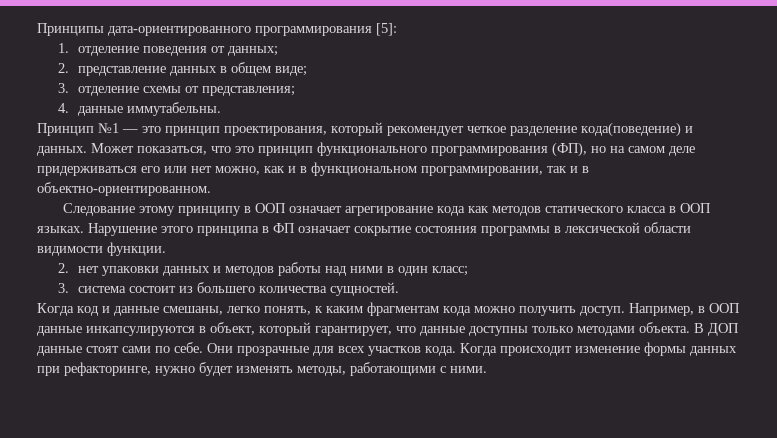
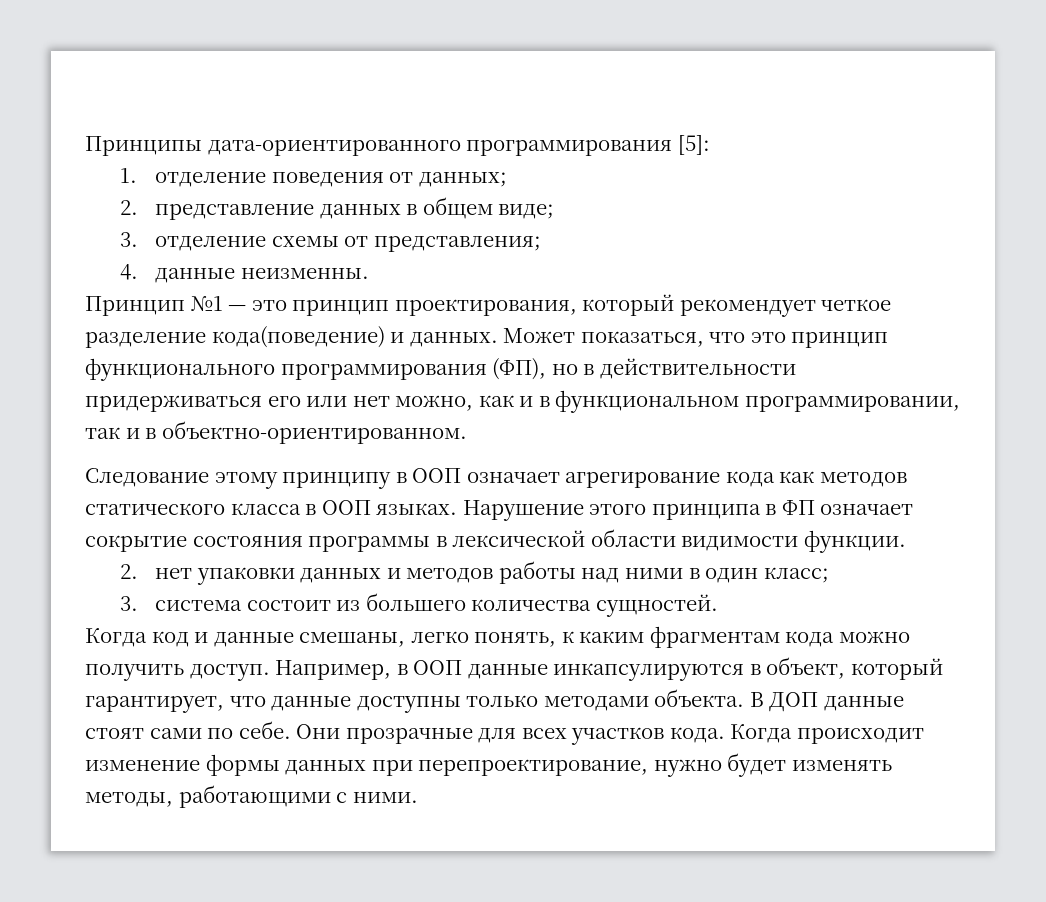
- 4. данные иммутабельны.
+ 4. данные неизменны.
- Может показаться, что это принцип функционального программирования (ФП), но на самом деле придерживаться его или нет можно, как и в функциональном программировании, так и в объектно-ориентированном.
+ Может показаться, что это принцип функционального программирования (ФП), но в действительности придерживаться его или нет можно, как и в функциональном программировании, так и в объектно-ориентированном.
- Когда происходит изменение формы данных при рефакторинге, нужно будет изменять методы, работающими с ними.
+ Когда происходит изменение формы данных при перепроектирование, нужно будет изменять методы, работающими с ними.

